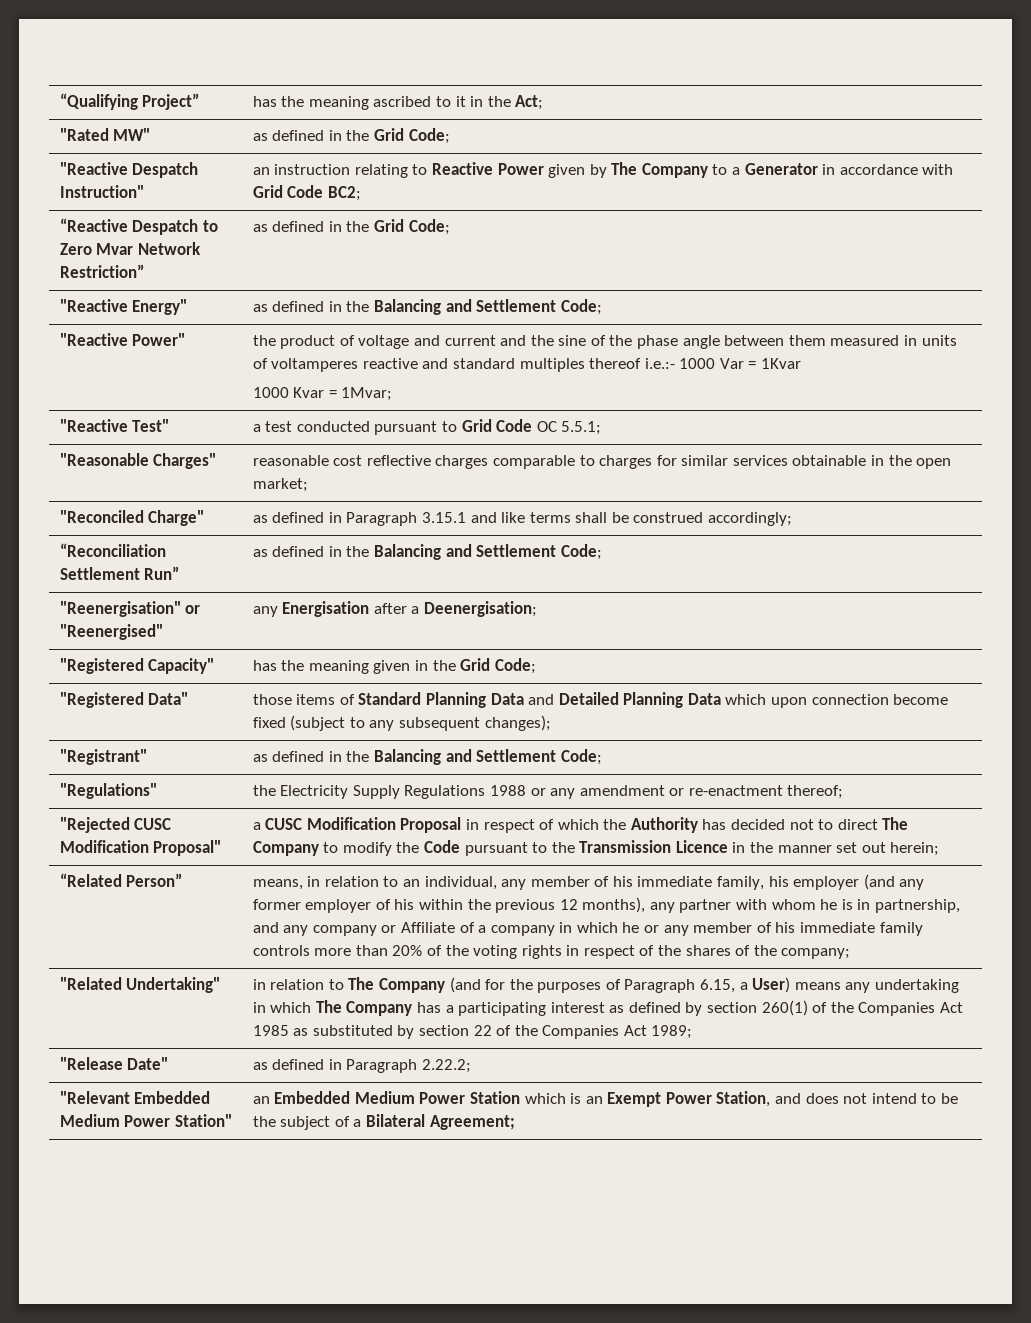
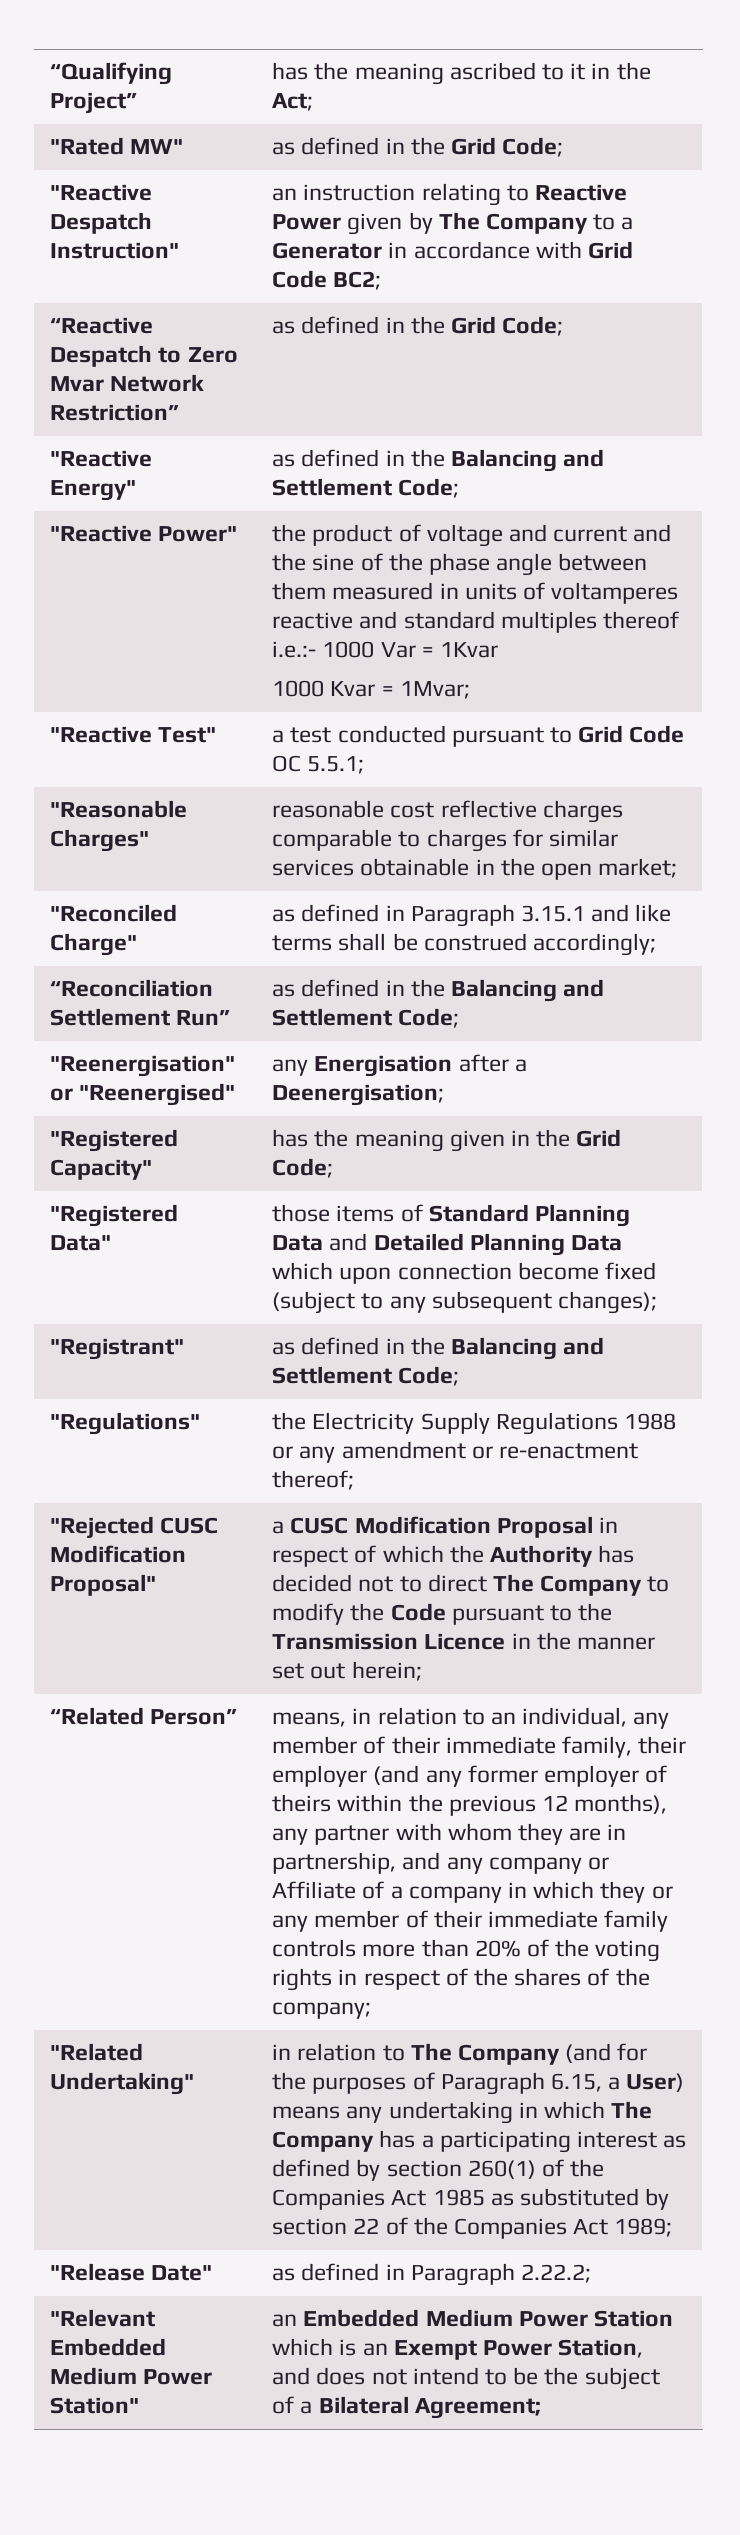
- means, in relation to an individual, any member of his immediate family, his employer (and any former employer of his within the previous 12 months), any partner with whom he is in partnership, and any company or Affiliate of a company in which he or any member of his immediate family controls more than 20% of the voting rights in respect of the shares of the company;
+ means, in relation to an individual, any member of their immediate family, their employer (and any former employer of theirs within the previous 12 months), any partner with whom they are in partnership, and any company or Affiliate of a company in which they or any member of their immediate family controls more than 20% of the voting rights in respect of the shares of the company;

